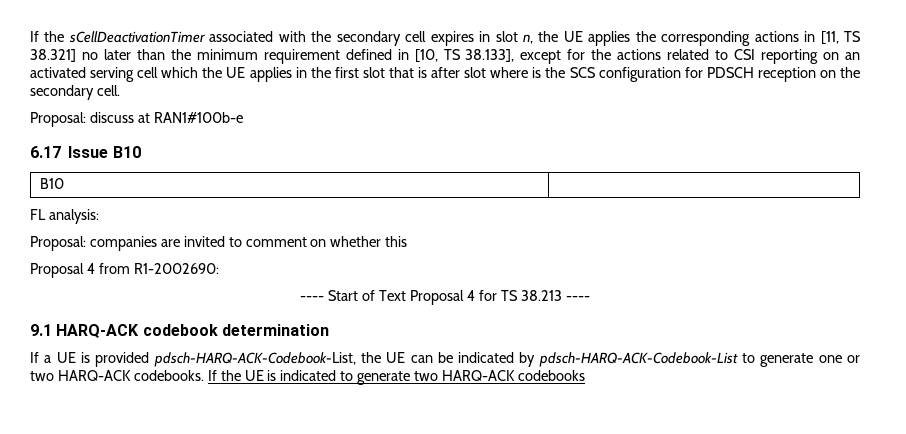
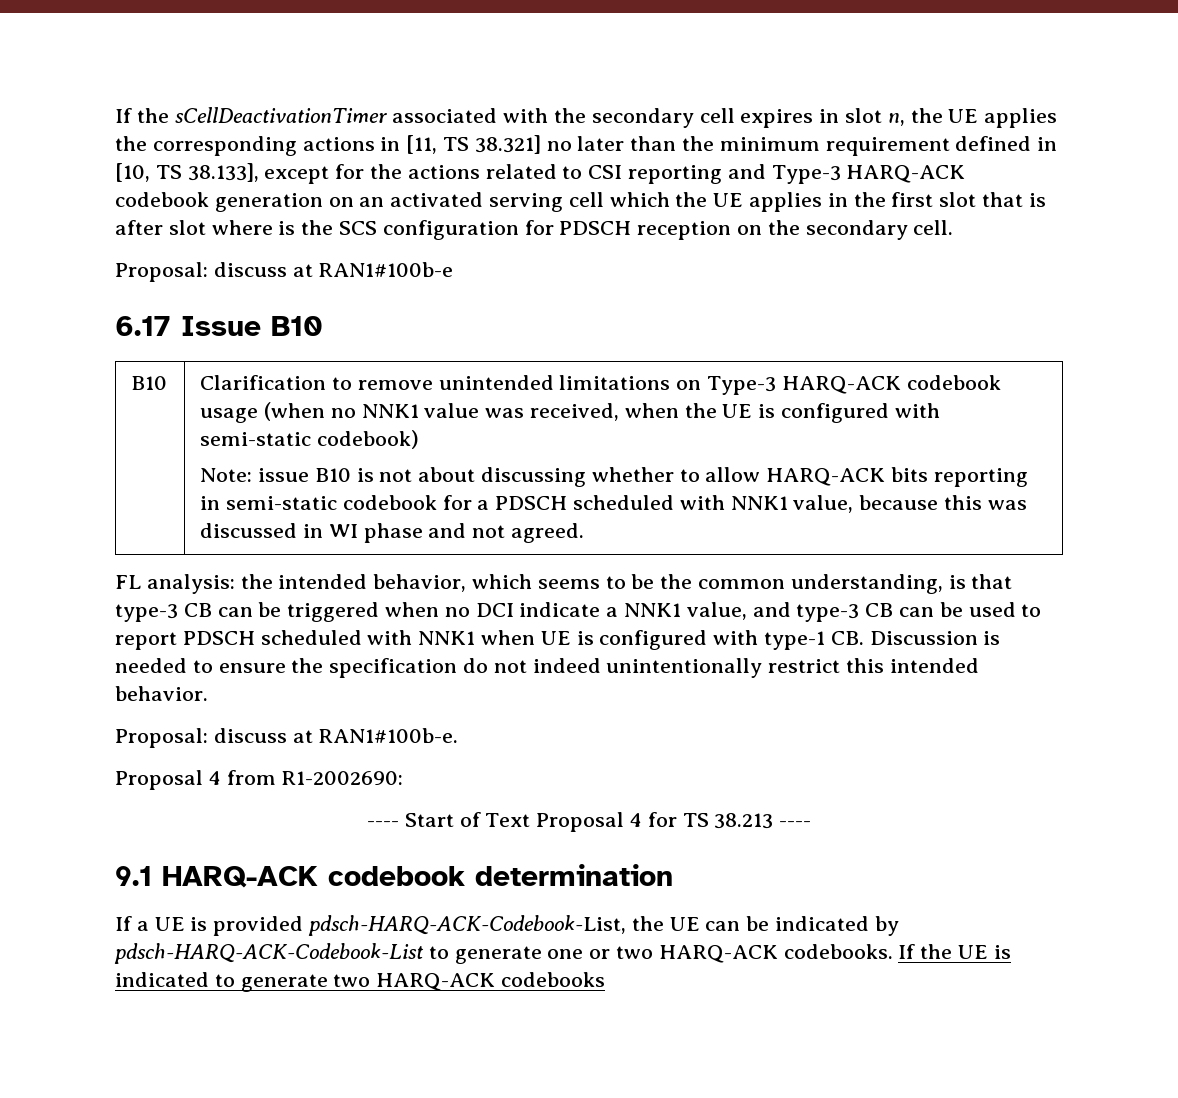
- If the sCellDeactivationTimer associated with the secondary cell expires in slot n, the UE applies the corresponding actions in [11, TS 38.321] no later than the minimum requirement defined in [10, TS 38.133], except for the actions related to CSI reporting on an activated serving cell which the UE applies in the first slot that is after slot where is the SCS configuration for PDSCH reception on the secondary cell.
+ If the sCellDeactivationTimer associated with the secondary cell expires in slot n, the UE applies the corresponding actions in [11, TS 38.321] no later than the minimum requirement defined in [10, TS 38.133], except for the actions related to CSI reporting and Type-3 HARQ-ACK codebook generation on an activated serving cell which the UE applies in the first slot that is after slot where is the SCS configuration for PDSCH reception on the secondary cell.
- FL analysis:
- Proposal: companies are invited to comment on whether this
+ Clarification to remove unintended limitations on Type-3 HARQ-ACK codebook usage (when no NNK1 value was received, when the UE is configured with semi-static codebook)
+ Note: issue B10 is not about discussing whether to allow HARQ-ACK bits reporting in semi-static codebook for a PDSCH scheduled with NNK1 value, because this was discussed in WI phase and not agreed.
+ FL analysis: the intended behavior, which seems to be the common understanding, is that type-3 CB can be triggered when no DCI indicate a NNK1 value, and type-3 CB can be used to report PDSCH scheduled with NNK1 when UE is configured with type-1 CB. Discussion is needed to ensure the specification do not indeed unintentionally restrict this intended behavior.
+ Proposal: discuss at RAN1#100b-e.

